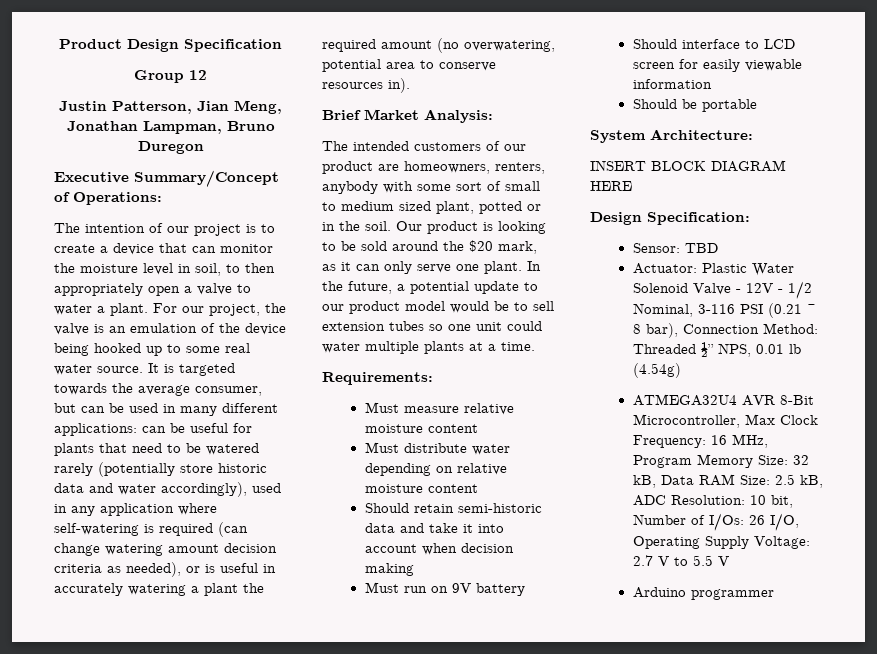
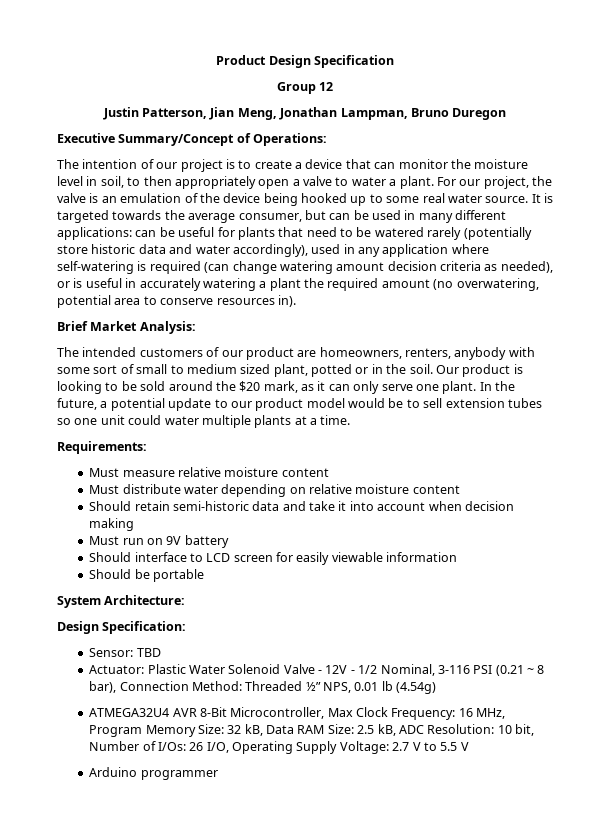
- INSERT BLOCK DIAGRAM HERE

